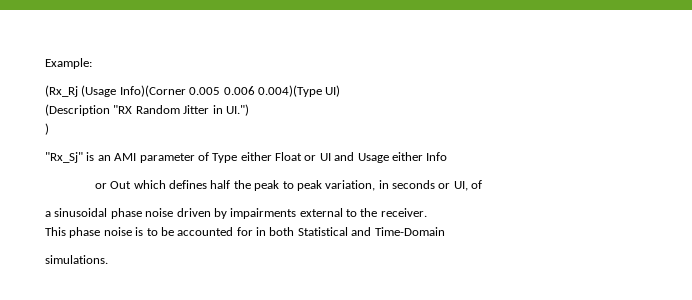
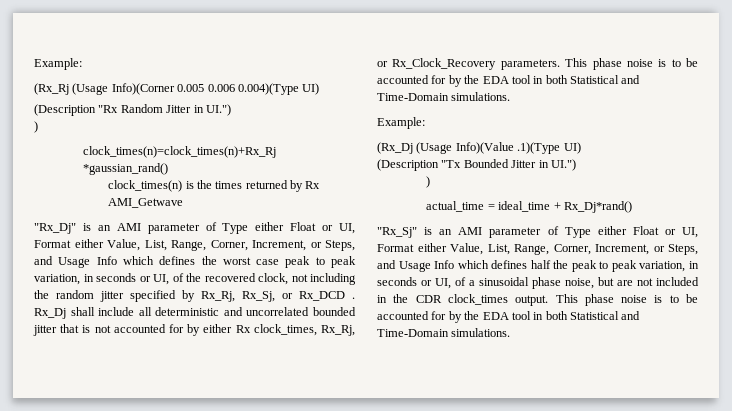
- (Description "RX Random Jitter in UI.")
+ (Description "Rx Random Jitter in UI.")
+ clock_times(n)=clock_times(n)+Rx_Rj *gaussian_rand()
+ clock_times(n) is the times returned by Rx AMI_Getwave
+ "Rx_Dj" is an AMI parameter of Type either Float or UI, Format either Value, List, Range, Corner, Increment, or Steps, and Usage Info which defines the worst case peak to peak variation, in seconds or UI, of the recovered clock, not including the random jitter specified by Rx_Rj, Rx_Sj, or Rx_DCD . Rx_Dj shall include all deterministic and uncorrelated bounded jitter that is not accounted for by either Rx clock_times, Rx_Rj, or Rx_Clock_Recovery parameters. This phase noise is to be accounted for by the EDA tool in both Statistical and Time-Domain simulations.
+ Example:
+ (Rx_Dj (Usage Info)(Value .1)(Type UI)
+ (Description "Tx Bounded Jitter in UI.")
+ )
+ actual_time = ideal_time + Rx_Dj*rand()
- "Rx_Sj" is an AMI parameter of Type either Float or UI and Usage either Info
- or Out which defines half the peak to peak variation, in seconds or UI, of
- a sinusoidal phase noise driven by impairments external to the receiver.
- This phase noise is to be accounted for in both Statistical and Time-Domain
- simulations.
+ "Rx_Sj" is an AMI parameter of Type either Float or UI, Format either Value, List, Range, Corner, Increment, or Steps, and Usage Info which defines half the peak to peak variation, in seconds or UI, of a sinusoidal phase noise, but are not included in the CDR clock_times output. This phase noise is to be accounted for by the EDA tool in both Statistical and Time-Domain simulations.

